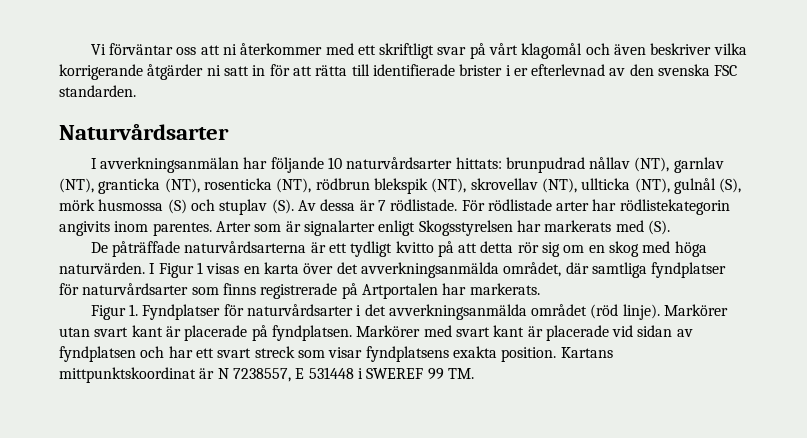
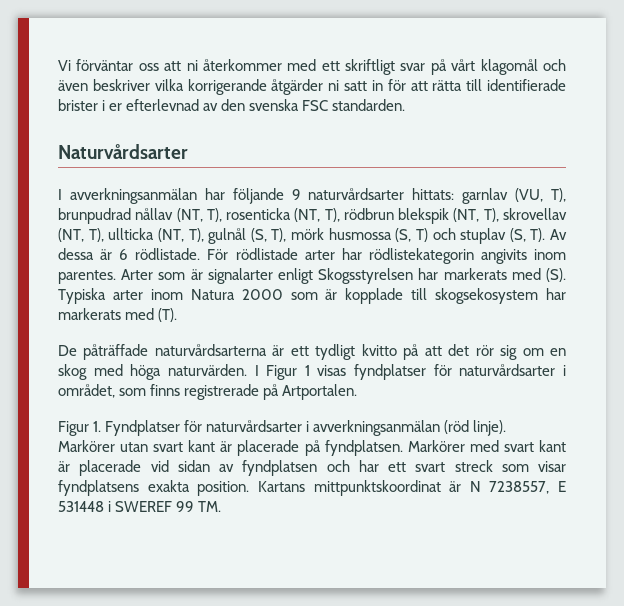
- I avverkningsanmälan har följande 10 naturvårdsarter hittats: brunpudrad nållav (NT), garnlav (NT), granticka (NT), rosenticka (NT), rödbrun blekspik (NT), skrovellav (NT), ullticka (NT), gulnål (S), mörk husmossa (S) och stuplav (S). Av dessa är 7 rödlistade.
+ I avverkningsanmälan har följande 9 naturvårdsarter hittats: garnlav (VU, T), brunpudrad nållav (NT, T), rosenticka (NT, T), rödbrun blekspik (NT, T), skrovellav (NT, T), ullticka (NT, T), gulnål (S, T), mörk husmossa (S, T) och stuplav (S, T). Av dessa är 6 rödlistade.
- Arter som är signalarter enligt Skogsstyrelsen har markerats med (S).
+ Arter som är signalarter enligt Skogsstyrelsen har markerats med (S). Typiska arter inom Natura 2000 som är kopplade till skogsekosystem har markerats med (T).
- De påträffade naturvårdsarterna är ett tydligt kvitto på att detta rör sig om en skog med höga naturvärden.
+ De påträffade naturvårdsarterna är ett tydligt kvitto på att det rör sig om en skog med höga naturvärden.
- I Figur 1 visas en karta över det avverkningsanmälda området, där samtliga fyndplatser för naturvårdsarter som finns registrerade på Artportalen har markerats.
+ I Figur 1 visas fyndplatser för naturvårdsarter i området, som finns registrerade på Artportalen.
- Figur 1. Fyndplatser för naturvårdsarter i det avverkningsanmälda området (röd linje).
+ Figur 1. Fyndplatser för naturvårdsarter i avverkningsanmälan (röd linje).

